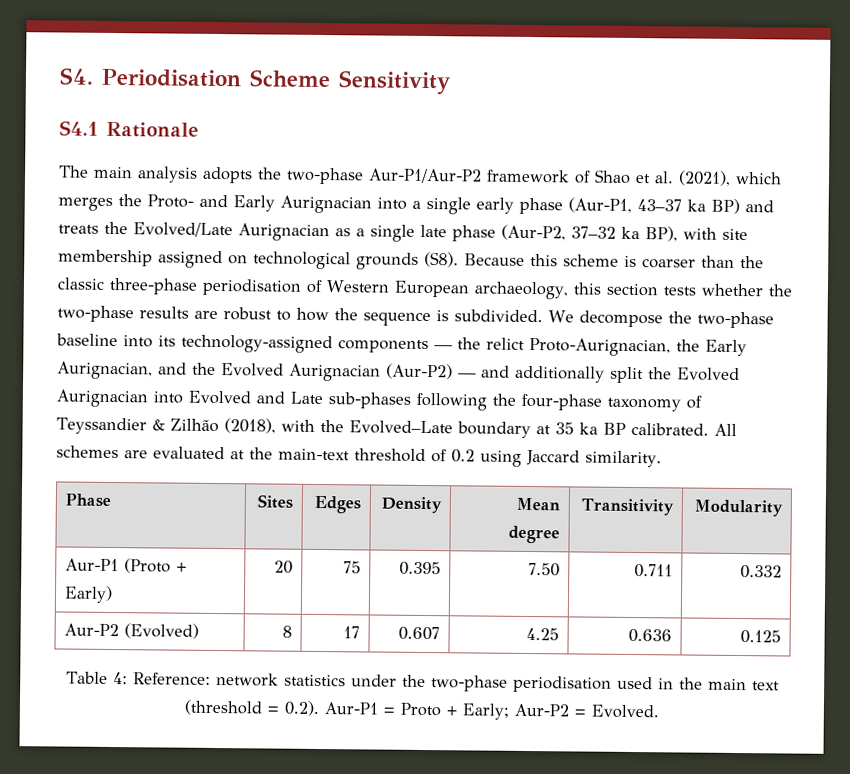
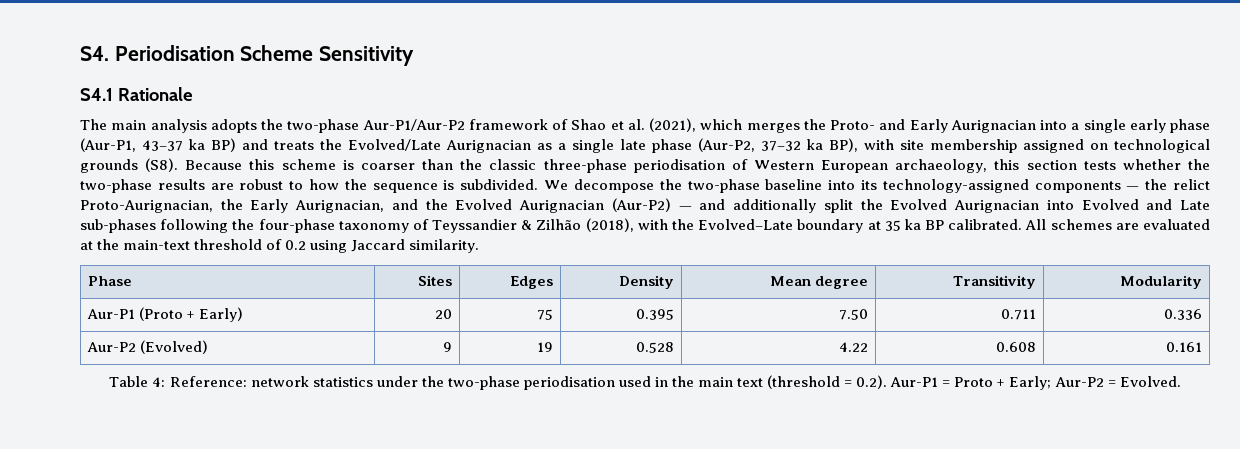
- Aur-P1 (Proto + Early) | 20 | 75 | 0.395 | 7.50 | 0.711 | 0.332
+ Aur-P1 (Proto + Early) | 20 | 75 | 0.395 | 7.50 | 0.711 | 0.336
- Aur-P2 (Evolved) | 8 | 17 | 0.607 | 4.25 | 0.636 | 0.125
+ Aur-P2 (Evolved) | 9 | 19 | 0.528 | 4.22 | 0.608 | 0.161

